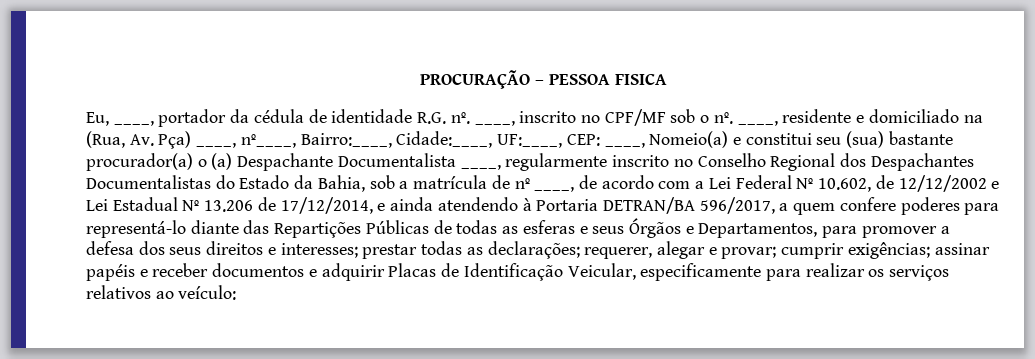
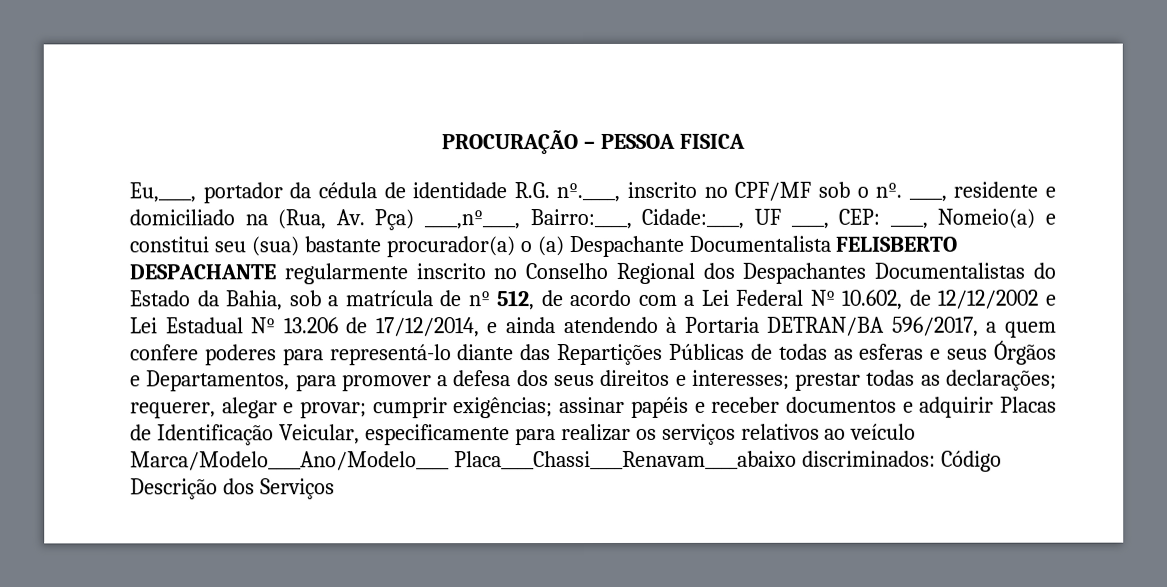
- Eu, ____, portador da cédula de identidade R.G. nº. ____, inscrito no CPF/MF sob o nº.
+ Eu,____, portador da cédula de identidade R.G. nº.____, inscrito no CPF/MF sob o nº.
- ____, residente e domiciliado na (Rua, Av. Pça) ____, nº____, Bairro:____, Cidade:____, UF:____, CEP:
+ ____, residente e domiciliado na (Rua, Av. Pça) ____,nº____, Bairro:____, Cidade:____, UF ____, CEP:
- ____, Nomeio(a) e constitui seu (sua) bastante procurador(a) o (a) Despachante Documentalista ____, regularmente inscrito no Conselho Regional dos Despachantes Documentalistas do Estado da Bahia, sob a matrícula de nº ____, de acordo com a Lei Federal Nº 10.602, de 12/12/2002 e Lei Estadual Nº 13.206 de 17/12/2014, e ainda atendendo à Portaria DETRAN/BA 596/2017, a quem confere poderes para representá-lo diante das Repartições Públicas de todas as esferas e seus Órgãos e Departamentos, para promover a defesa dos seus direitos e interesses;
+ ____, Nomeio(a) e constitui seu (sua) bastante procurador(a) o (a) Despachante Documentalista FELISBERTO DESPACHANTE regularmente inscrito no Conselho Regional dos Despachantes Documentalistas do Estado da Bahia, sob a matrícula de nº 512, de acordo com a Lei Federal Nº 10.602, de 12/12/2002 e Lei Estadual Nº 13.206 de 17/12/2014, e ainda atendendo à Portaria DETRAN/BA 596/2017, a quem confere poderes para representá-lo diante das Repartições Públicas de todas as esferas e seus Órgãos e Departamentos, para promover a defesa dos seus direitos e interesses;
- assinar papéis e receber documentos e adquirir Placas de Identificação Veicular, especificamente para realizar os serviços relativos ao veículo:
+ assinar papéis e receber documentos e adquirir Placas de Identificação Veicular, especificamente para realizar os serviços relativos ao veículo Marca/Modelo____Ano/Modelo____ Placa____Chassi____Renavam____abaixo discriminados: Código Descrição dos Serviços

